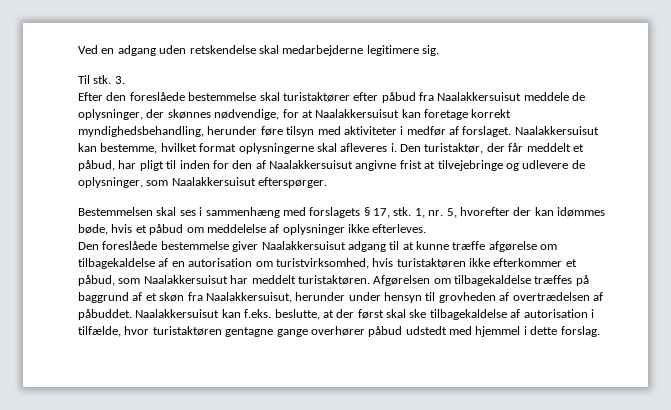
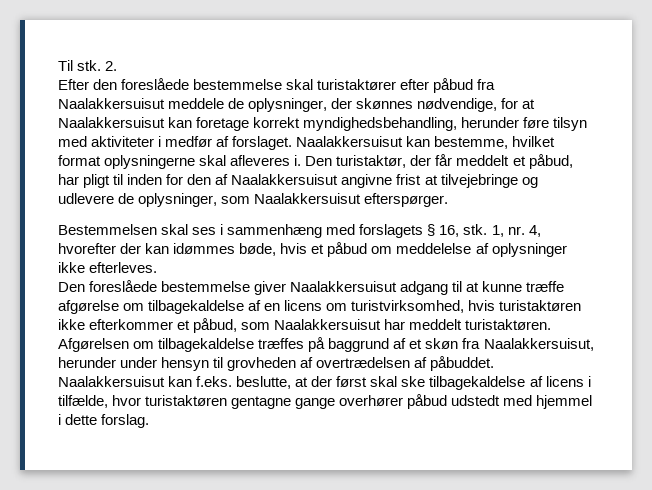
- Ved en adgang uden retskendelse skal medarbejderne legitimere sig.
- 3.
+ 2.
- Bestemmelsen skal ses i sammenhæng med forslagets § 17, stk.
+ Bestemmelsen skal ses i sammenhæng med forslagets § 16, stk.
- 1, nr. 5, hvorefter der kan idømmes bøde, hvis et påbud om meddelelse af oplysninger ikke efterleves.
+ 1, nr. 4, hvorefter der kan idømmes bøde, hvis et påbud om meddelelse af oplysninger ikke efterleves.
- Den foreslåede bestemmelse giver Naalakkersuisut adgang til at kunne træffe afgørelse om tilbagekaldelse af en autorisation om turistvirksomhed, hvis turistaktøren ikke efterkommer et påbud, som Naalakkersuisut har meddelt turistaktøren.
+ Den foreslåede bestemmelse giver Naalakkersuisut adgang til at kunne træffe afgørelse om tilbagekaldelse af en licens om turistvirksomhed, hvis turistaktøren ikke efterkommer et påbud, som Naalakkersuisut har meddelt turistaktøren.
- Naalakkersuisut kan f.eks. beslutte, at der først skal ske tilbagekaldelse af autorisation i tilfælde, hvor turistaktøren gentagne gange overhører påbud udstedt med hjemmel i dette forslag.
+ Naalakkersuisut kan f.eks. beslutte, at der først skal ske tilbagekaldelse af licens i tilfælde, hvor turistaktøren gentagne gange overhører påbud udstedt med hjemmel i dette forslag.

